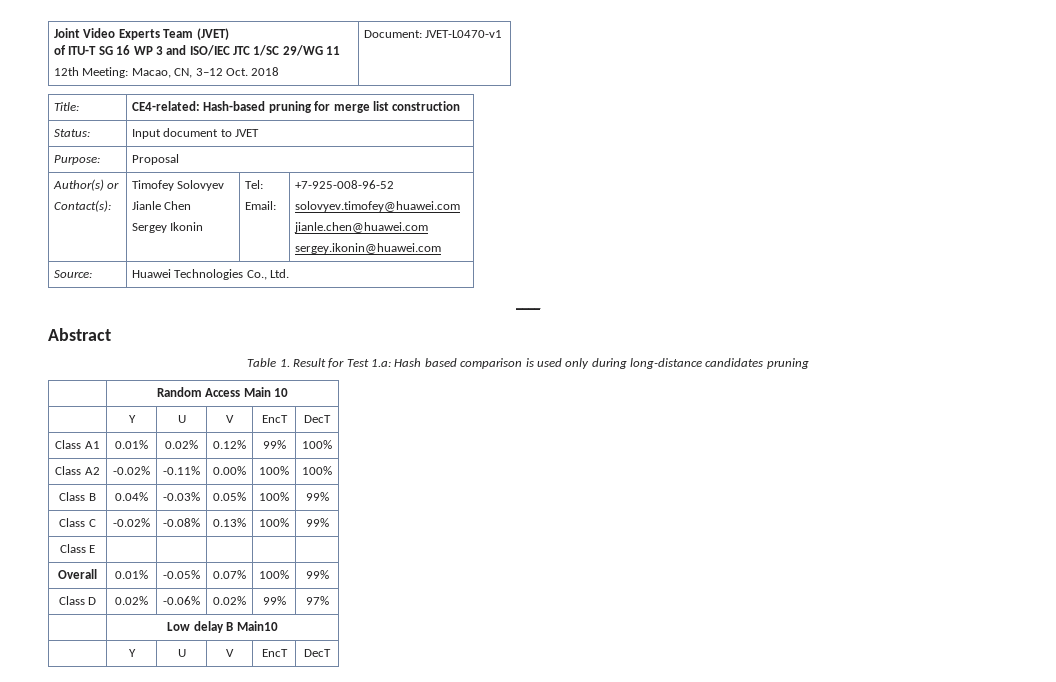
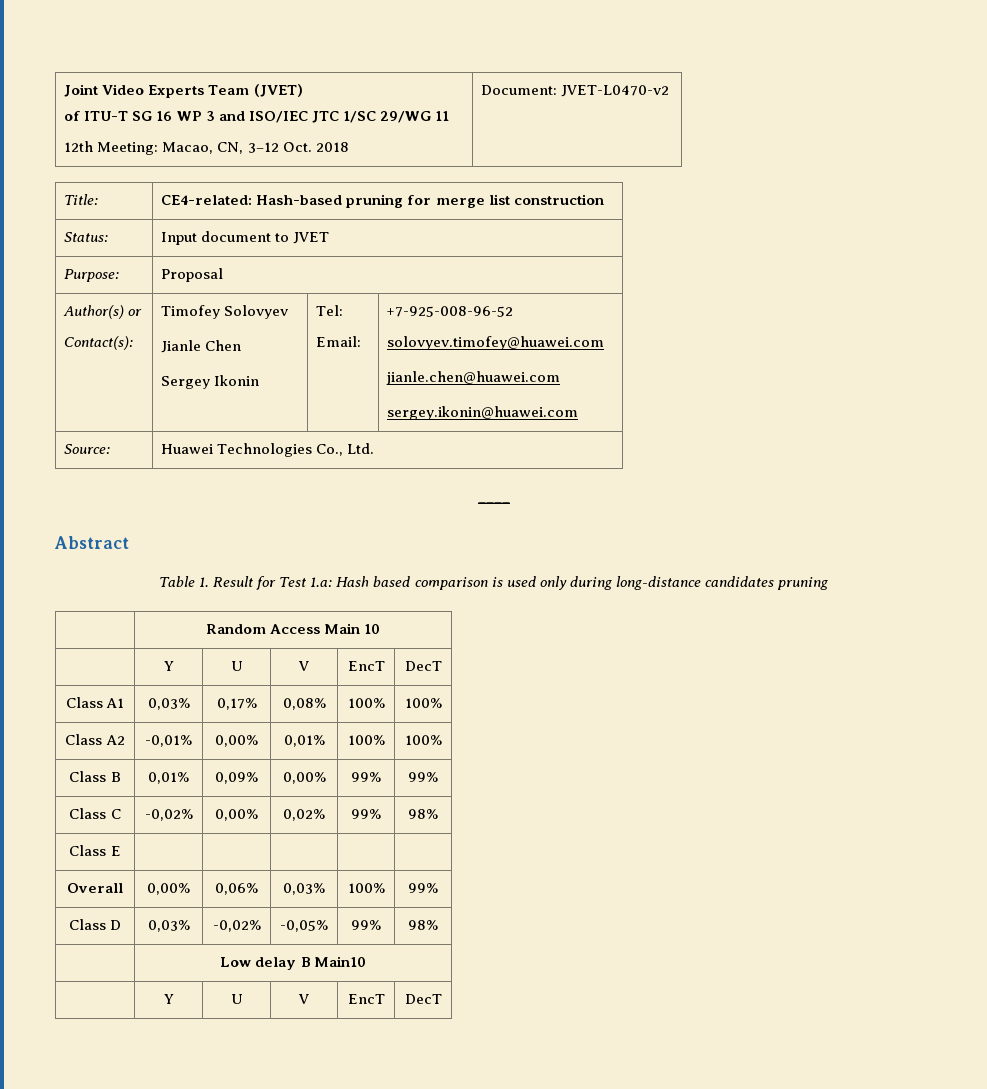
  Joint Video Experts Team (JVET)
  of ITU-T SG 16 WP 3 and ISO/IEC JTC 1/SC 29/WG 11
- 12th Meeting: Macao, CN, 3–12 Oct. 2018 | Document: JVET-L0470-v1
+ 12th Meeting: Macao, CN, 3–12 Oct. 2018 | Document: JVET-L0470-v2
- Class A1 | 0.01% | 0.02% | 0.12% | 99% | 100%
+ Class A1 | 0,03% | 0,17% | 0,08% | 100% | 100%
- Class A2 | -0.02% | -0.11% | 0.00% | 100% | 100%
+ Class A2 | -0,01% | 0,00% | 0,01% | 100% | 100%
- Class B | 0.04% | -0.03% | 0.05% | 100% | 99%
+ Class B | 0,01% | 0,09% | 0,00% | 99% | 99%
- Class C | -0.02% | -0.08% | 0.13% | 100% | 99%
+ Class C | -0,02% | 0,00% | 0,02% | 99% | 98%
- Overall | 0.01% | -0.05% | 0.07% | 100% | 99%
+ Overall | 0,00% | 0,06% | 0,03% | 100% | 99%
- Class D | 0.02% | -0.06% | 0.02% | 99% | 97%
+ Class D | 0,03% | -0,02% | -0,05% | 99% | 98%

